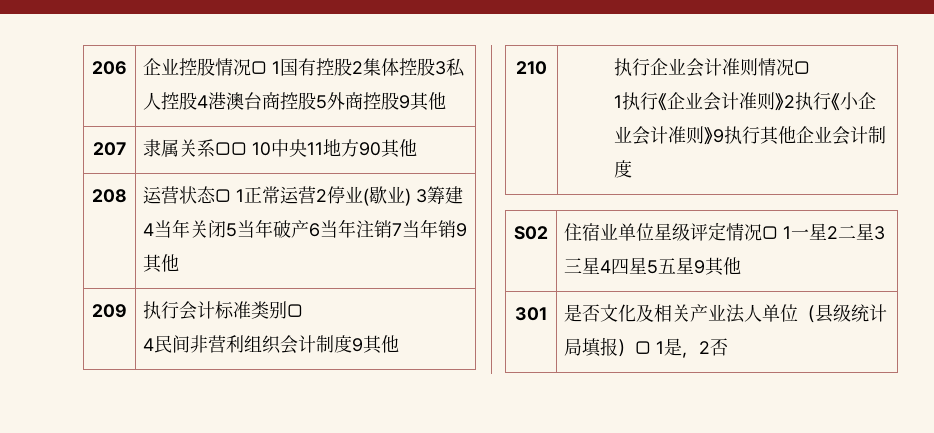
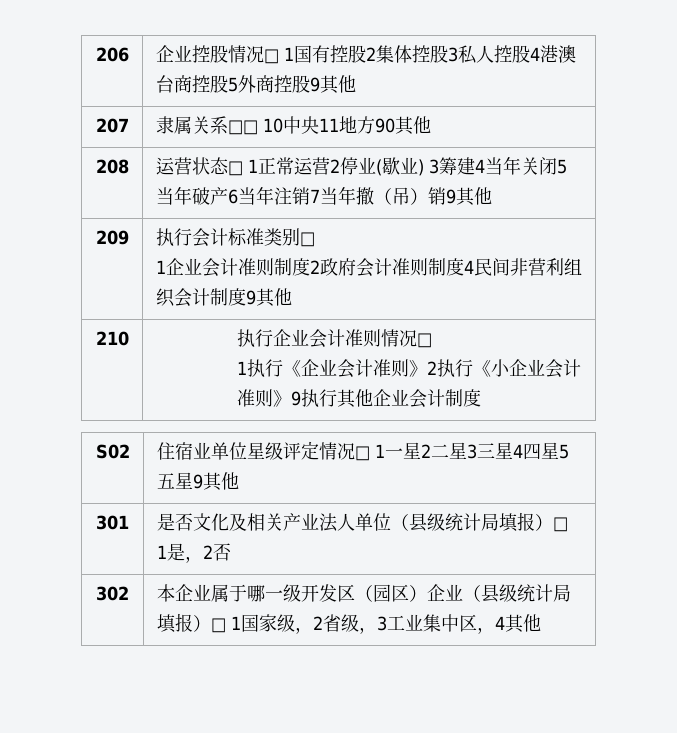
- 208 | 运营状态□ 1正常运营2停业(歇业) 3筹建4当年关闭5当年破产6当年注销7当年销9其他
+ 208 | 运营状态□ 1正常运营2停业(歇业) 3筹建4当年关闭5当年破产6当年注销7当年撤（吊）销9其他
  209 | 执行会计标准类别□
- 4民间非营利组织会计制度9其他
+ 1企业会计准则制度2政府会计准则制度4民间非营利组织会计制度9其他
+ 302 | 本企业属于哪一级开发区（园区）企业（县级统计局填报）□ 1国家级，2省级，3工业集中区，4其他

